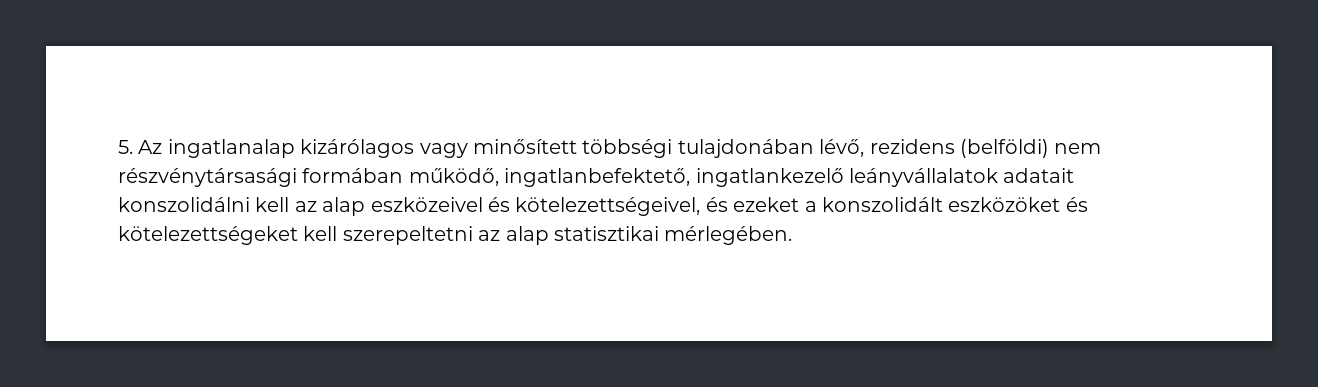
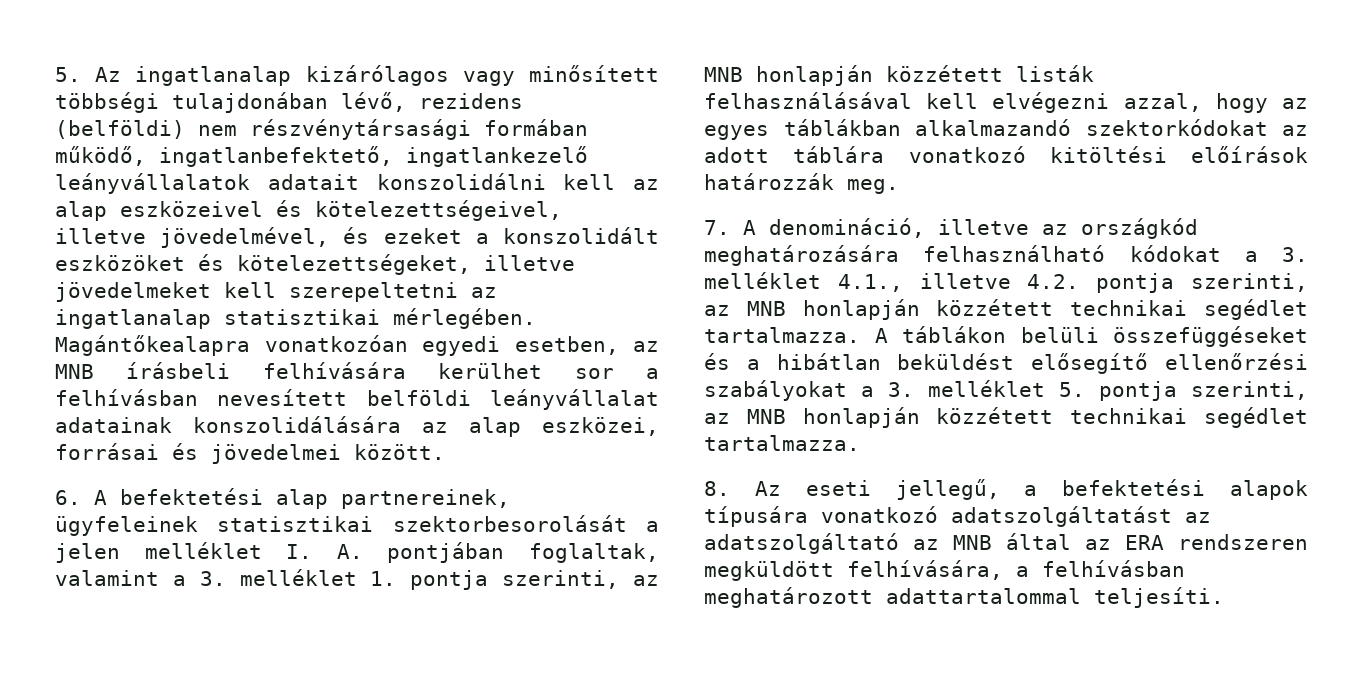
- 5. Az ingatlanalap kizárólagos vagy minősített többségi tulajdonában lévő, rezidens (belföldi) nem részvénytársasági formában működő, ingatlanbefektető, ingatlankezelő leányvállalatok adatait konszolidálni kell az alap eszközeivel és kötelezettségeivel, és ezeket a konszolidált eszközöket és kötelezettségeket kell szerepeltetni az alap statisztikai mérlegében.
+ 5. Az ingatlanalap kizárólagos vagy minősített többségi tulajdonában lévő, rezidens (belföldi) nem részvénytársasági formában működő, ingatlanbefektető, ingatlankezelő leányvállalatok adatait konszolidálni kell az alap eszközeivel és kötelezettségeivel, illetve jövedelmével, és ezeket a konszolidált eszközöket és kötelezettségeket, illetve jövedelmeket kell szerepeltetni az ingatlanalap statisztikai mérlegében.
+ Magántőkealapra vonatkozóan egyedi esetben, az MNB írásbeli felhívására kerülhet sor a felhívásban nevesített belföldi leányvállalat adatainak konszolidálására az alap eszközei, forrásai és jövedelmei között.
+ 6. A befektetési alap partnereinek, ügyfeleinek statisztikai szektorbesorolását a jelen melléklet I. A. pontjában foglaltak, valamint a 3. melléklet 1. pontja szerinti, az MNB honlapján közzétett listák felhasználásával kell elvégezni azzal, hogy az egyes táblákban alkalmazandó szektorkódokat az adott táblára vonatkozó kitöltési előírások határozzák meg.
+ 7. A denomináció, illetve az országkód meghatározására felhasználható kódokat a 3. melléklet 4.1., illetve 4.2. pontja szerinti, az MNB honlapján közzétett technikai segédlet tartalmazza. A táblákon belüli összefüggéseket és a hibátlan beküldést elősegítő ellenőrzési szabályokat a 3. melléklet 5. pontja szerinti, az MNB honlapján közzétett technikai segédlet tartalmazza.
+ 8. Az eseti jellegű, a befektetési alapok típusára vonatkozó adatszolgáltatást az adatszolgáltató az MNB által az ERA rendszeren megküldött felhívására, a felhívásban meghatározott adattartalommal teljesíti.

